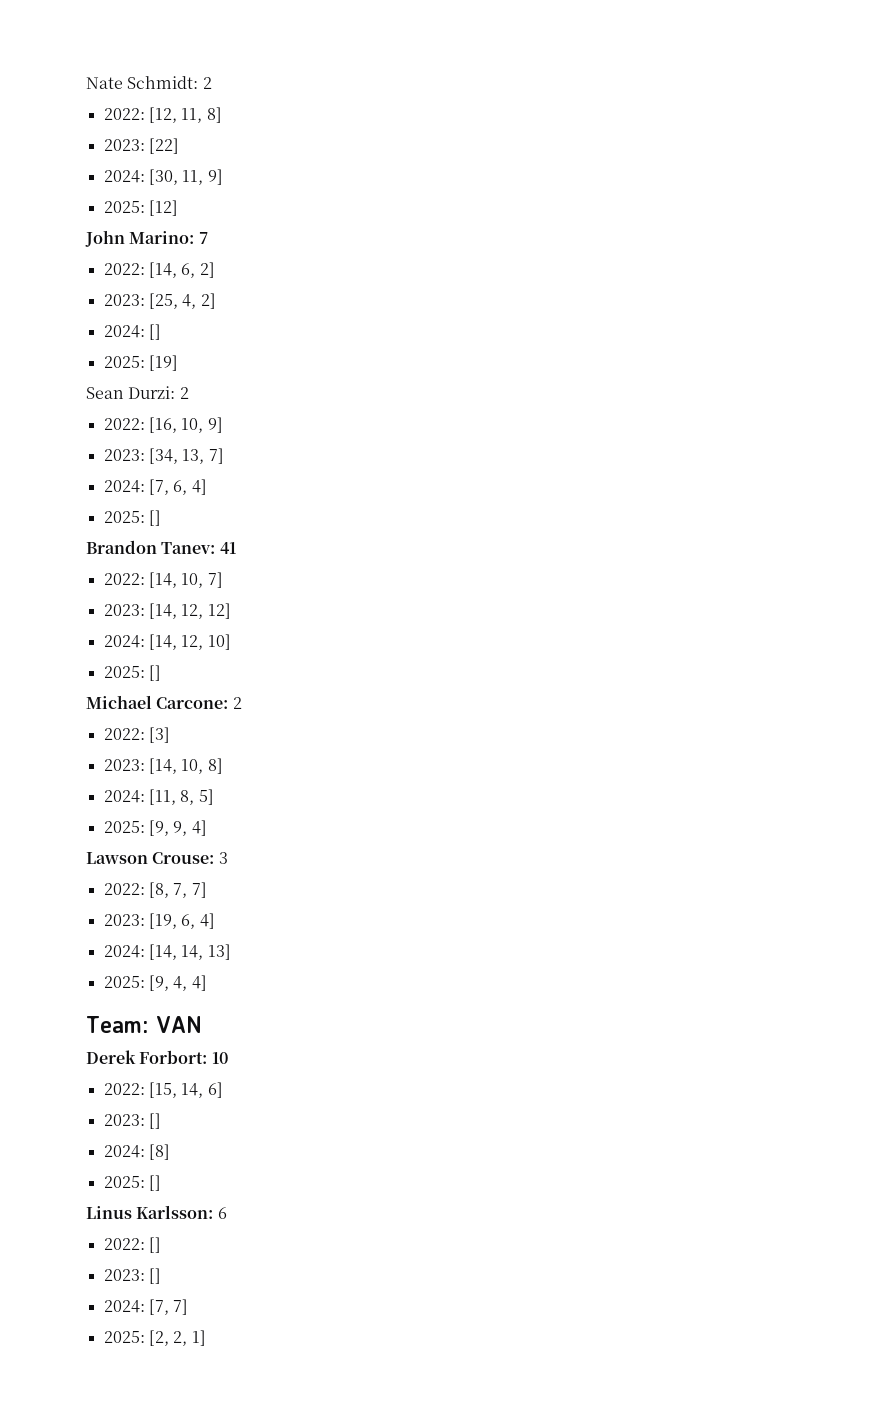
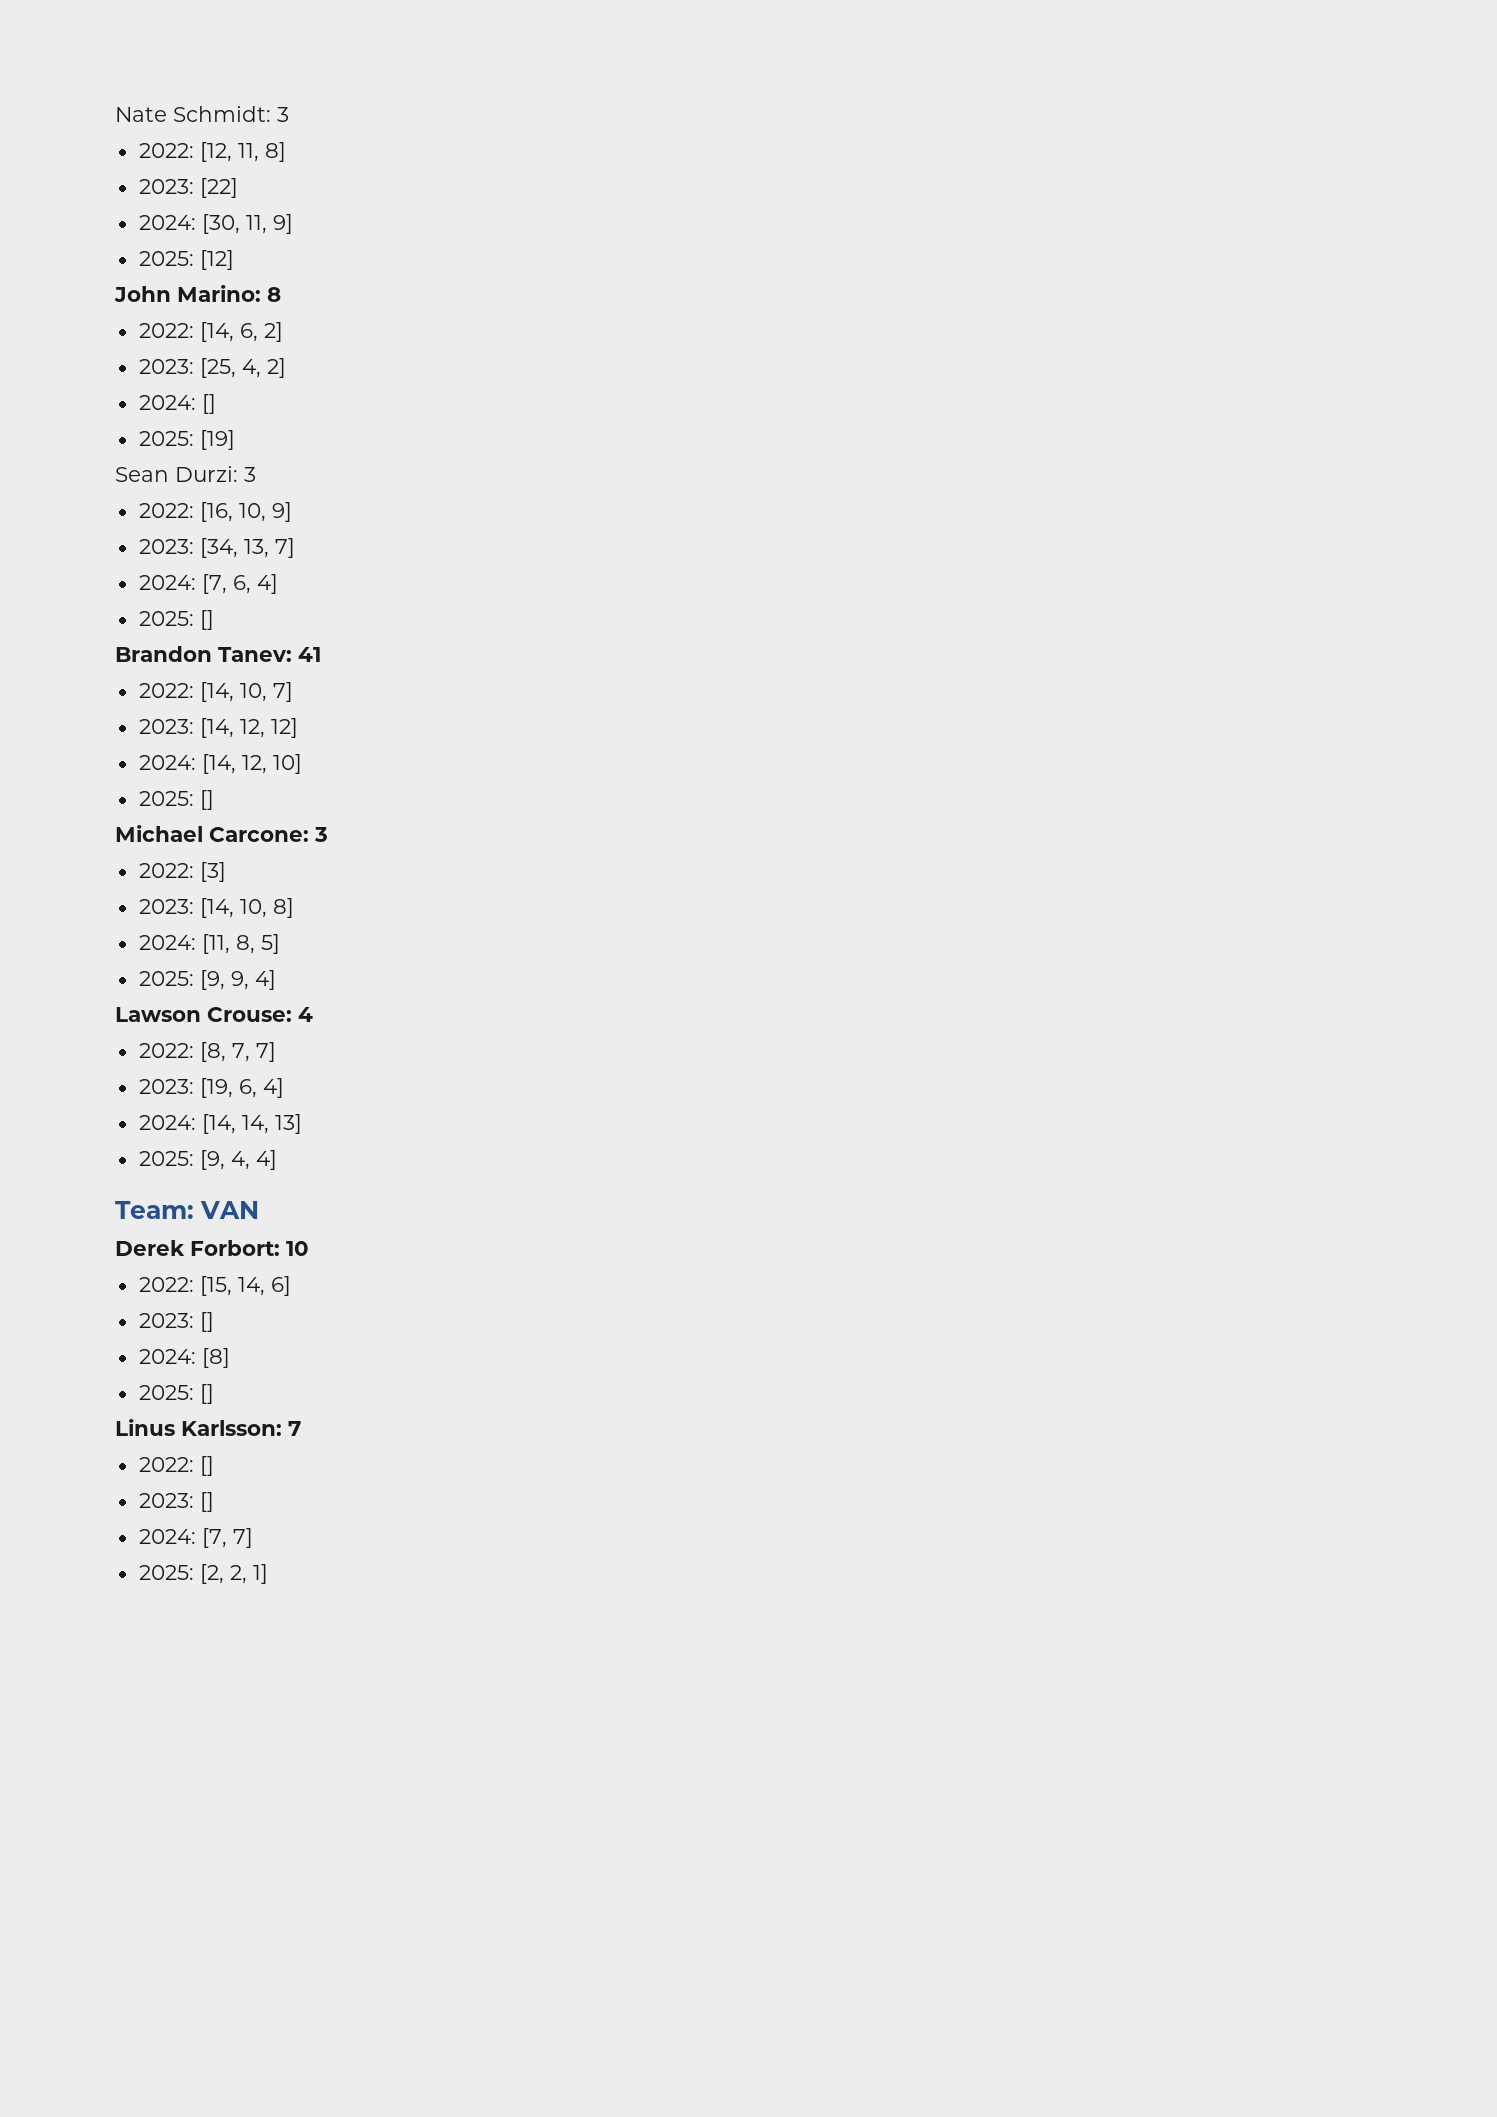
- Nate Schmidt: 2
+ Nate Schmidt: 3
- John Marino: 7
+ John Marino: 8
- Sean Durzi: 2
+ Sean Durzi: 3
- Michael Carcone: 2
+ Michael Carcone: 3
- Lawson Crouse: 3
+ Lawson Crouse: 4
- Linus Karlsson: 6
+ Linus Karlsson: 7

